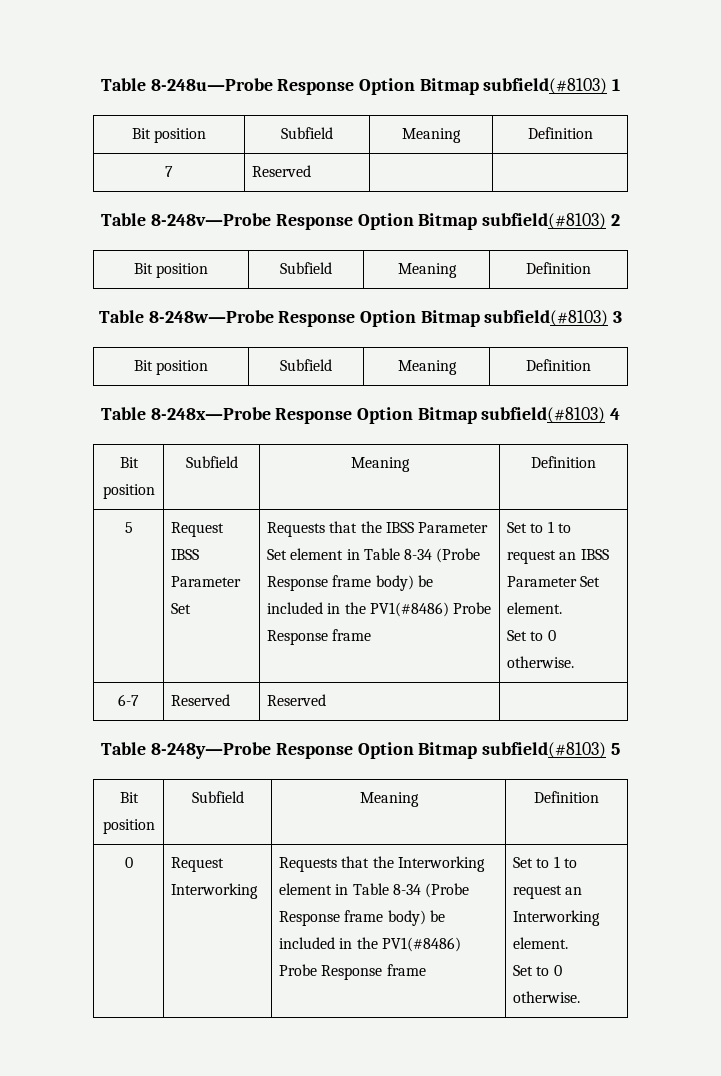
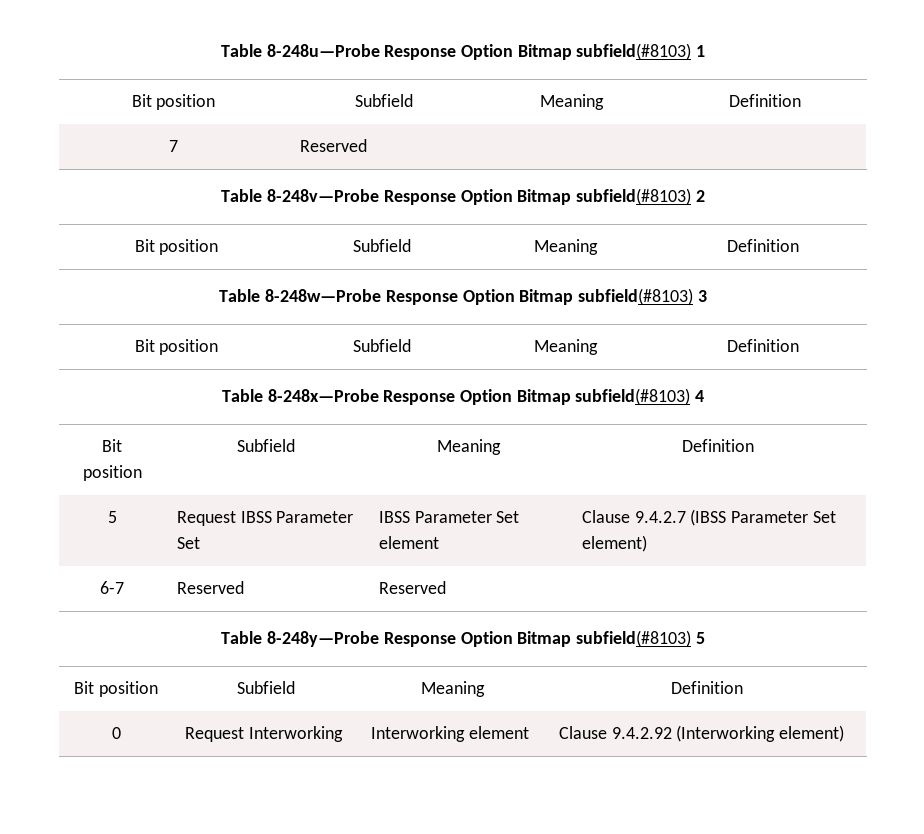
- Requests that the IBSS Parameter Set element in Table 8-34 (Probe Response frame body) be included in the PV1(#8486) Probe Response frame | Set to 1 to request an IBSS Parameter Set element.
- Set to 0 otherwise.
+ IBSS Parameter Set element | Clause 9.4.2.7 (IBSS Parameter Set element)
- 0 | Request Interworking | Requests that the Interworking element in Table 8-34 (Probe Response frame body) be included in the PV1(#8486) Probe Response frame | Set to 1 to request an Interworking element.
- Set to 0 otherwise.
+ 0 | Request Interworking | Interworking element | Clause 9.4.2.92 (Interworking element)

